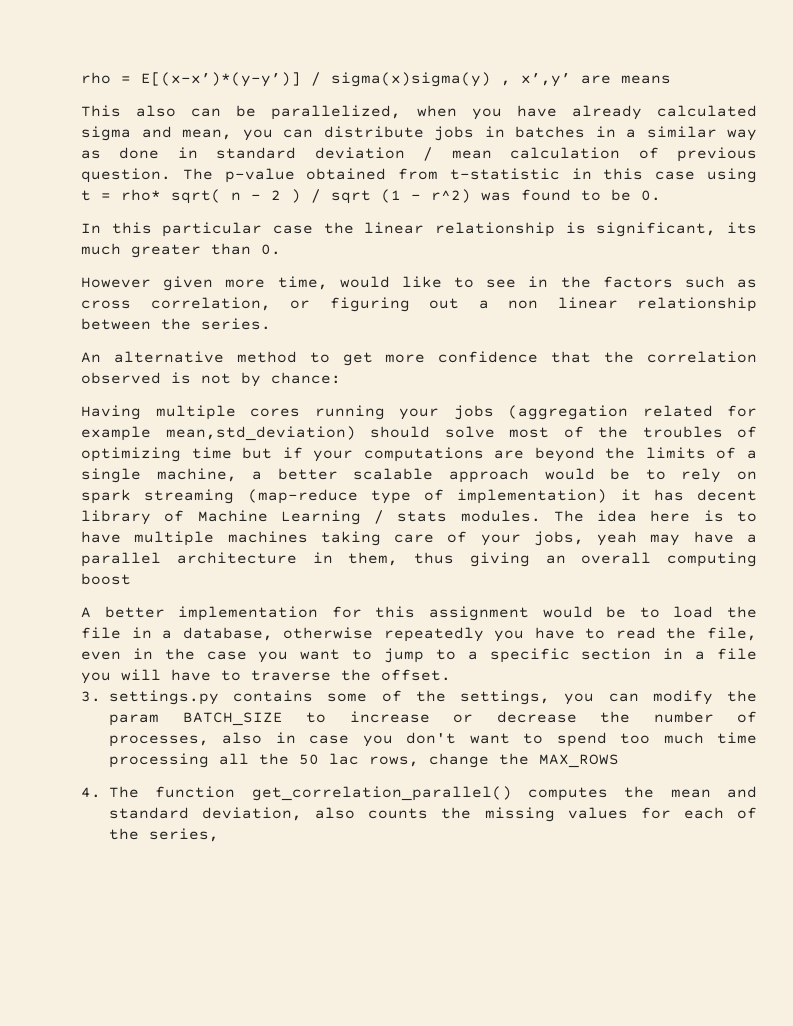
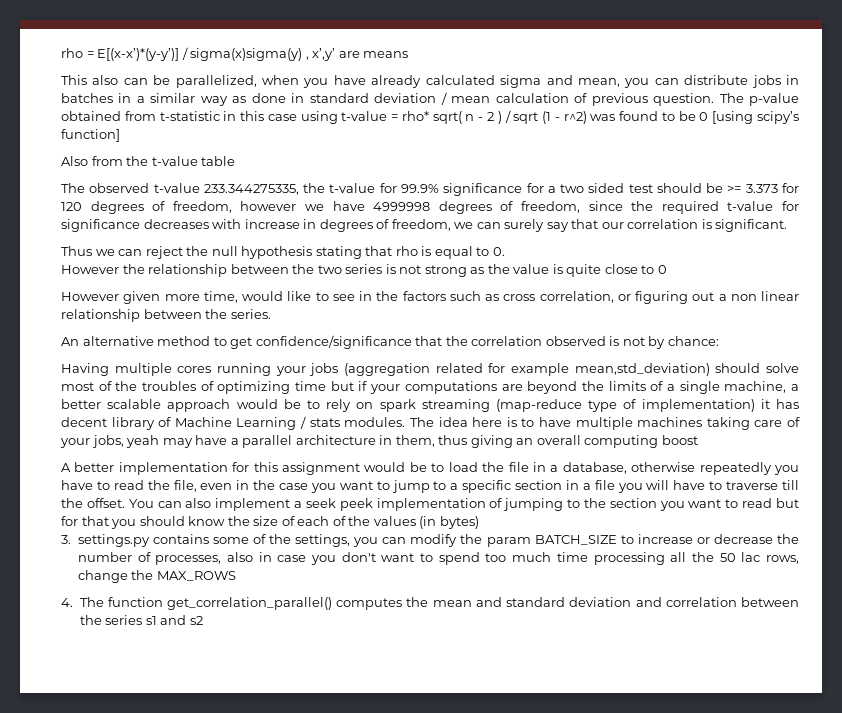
- The p-value obtained from t-statistic in this case using t = rho* sqrt( n - 2 ) / sqrt (1 - r^2) was found to be 0.
- In this particular case the linear relationship is significant, its much greater than 0.
+ The p-value obtained from t-statistic in this case using t-value = rho* sqrt( n - 2 ) / sqrt (1 - r^2) was found to be 0 [using scipy’s function]
+ Also from the t-value table
+ The observed t-value 233.344275335, the t-value for 99.9% significance for a two sided test should be >= 3.373 for 120 degrees of freedom, however we have 4999998 degrees of freedom, since the required t-value for significance decreases with increase in degrees of freedom, we can surely say that our correlation is significant.
+ Thus we can reject the null hypothesis stating that rho is equal to 0.
+ However the relationship between the two series is not strong as the value is quite close to 0
- An alternative method to get more confidence that the correlation observed is not by chance:
+ An alternative method to get confidence/significance that the correlation observed is not by chance:
- A better implementation for this assignment would be to load the file in a database, otherwise repeatedly you have to read the file, even in the case you want to jump to a specific section in a file you will have to traverse the offset.
+ A better implementation for this assignment would be to load the file in a database, otherwise repeatedly you have to read the file, even in the case you want to jump to a specific section in a file you will have to traverse till the offset. You can also implement a seek peek implementation of jumping to the section you want to read but for that you should know the size of each of the values (in bytes)
- 4. The function get_correlation_parallel() computes the mean and standard deviation, also counts the missing values for each of the series,
+ 4. The function get_correlation_parallel() computes the mean and standard deviation and correlation between the series s1 and s2

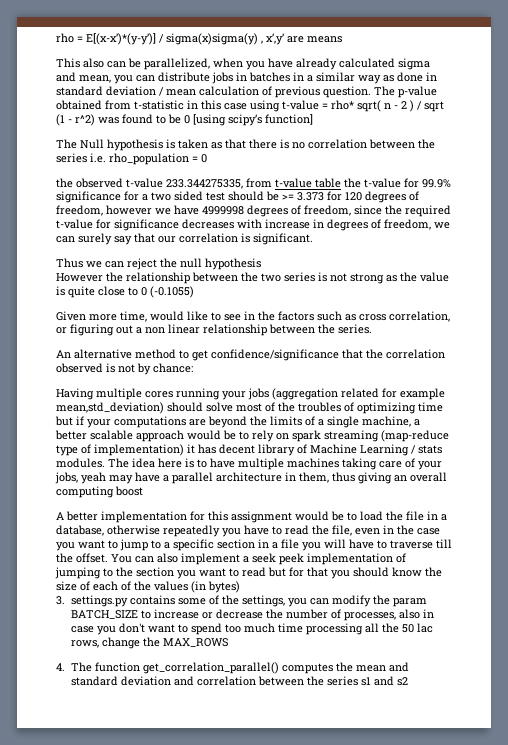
- Also from the t-value table
- The observed t-value 233.344275335, the t-value for 99.9% significance for a two sided test should be >= 3.373 for 120 degrees of freedom, however we have 4999998 degrees of freedom, since the required t-value for significance decreases with increase in degrees of freedom, we can surely say that our correlation is significant.
+ The Null hypothesis is taken as that there is no correlation between the series i.e. rho_population = 0
+ the observed t-value 233.344275335, from t-value table the t-value for 99.9% significance for a two sided test should be >= 3.373 for 120 degrees of freedom, however we have 4999998 degrees of freedom, since the required t-value for significance decreases with increase in degrees of freedom, we can surely say that our correlation is significant.
- Thus we can reject the null hypothesis stating that rho is equal to 0.
+ Thus we can reject the null hypothesis
- However the relationship between the two series is not strong as the value is quite close to 0
- However given more time, would like to see in the factors such as cross correlation, or figuring out a non linear relationship between the series.
+ However the relationship between the two series is not strong as the value is quite close to 0 (-0.1055)
+ Given more time, would like to see in the factors such as cross correlation, or figuring out a non linear relationship between the series.

